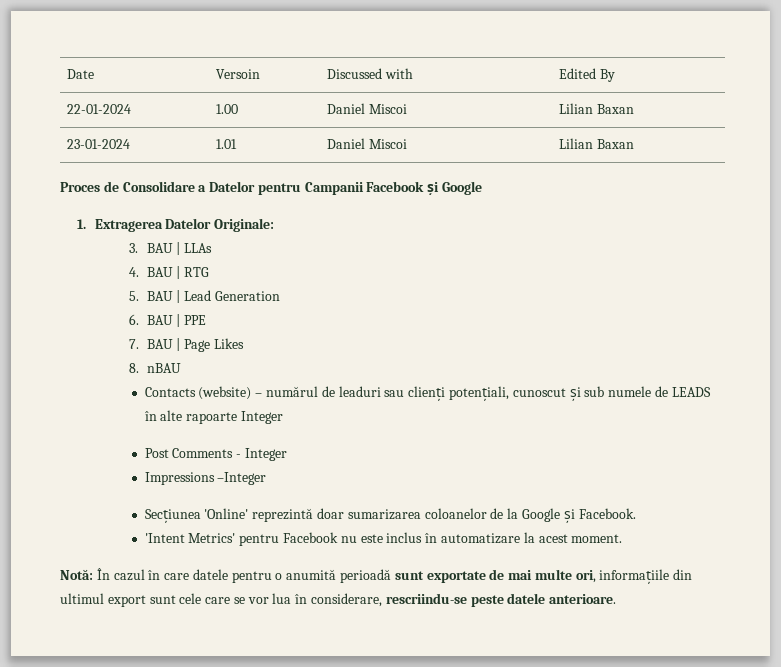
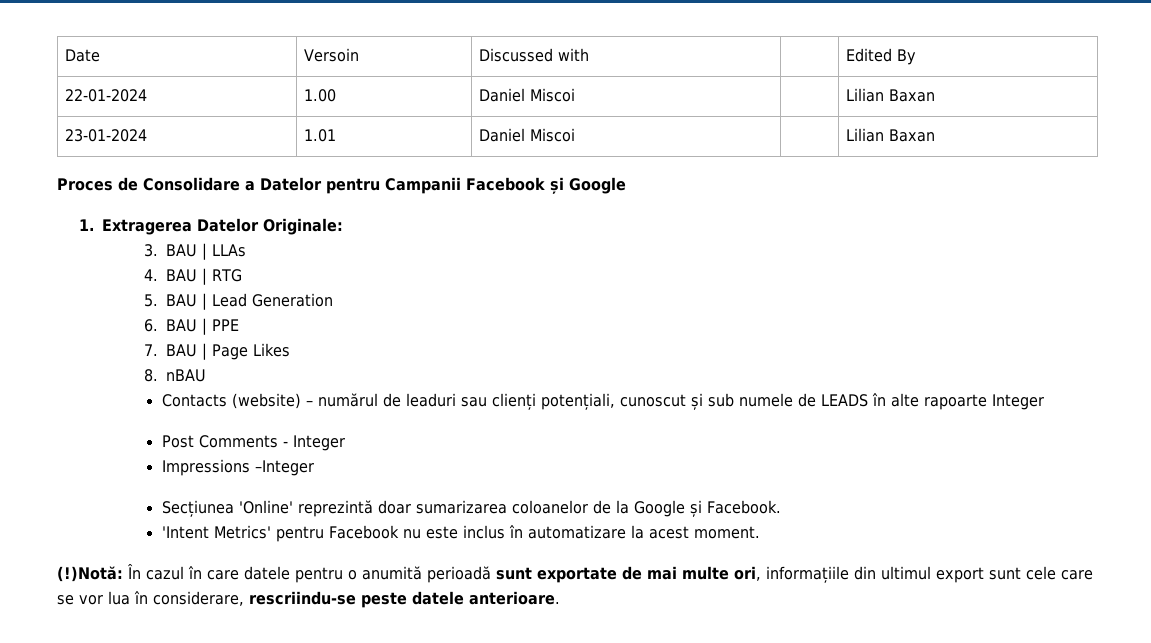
- Notă: În cazul în care datele pentru o anumită perioadă sunt exportate de mai multe ori, informațiile din ultimul export sunt cele care se vor lua în considerare, rescriindu-se peste datele anterioare.
+ (!)Notă: În cazul în care datele pentru o anumită perioadă sunt exportate de mai multe ori, informațiile din ultimul export sunt cele care se vor lua în considerare, rescriindu-se peste datele anterioare.

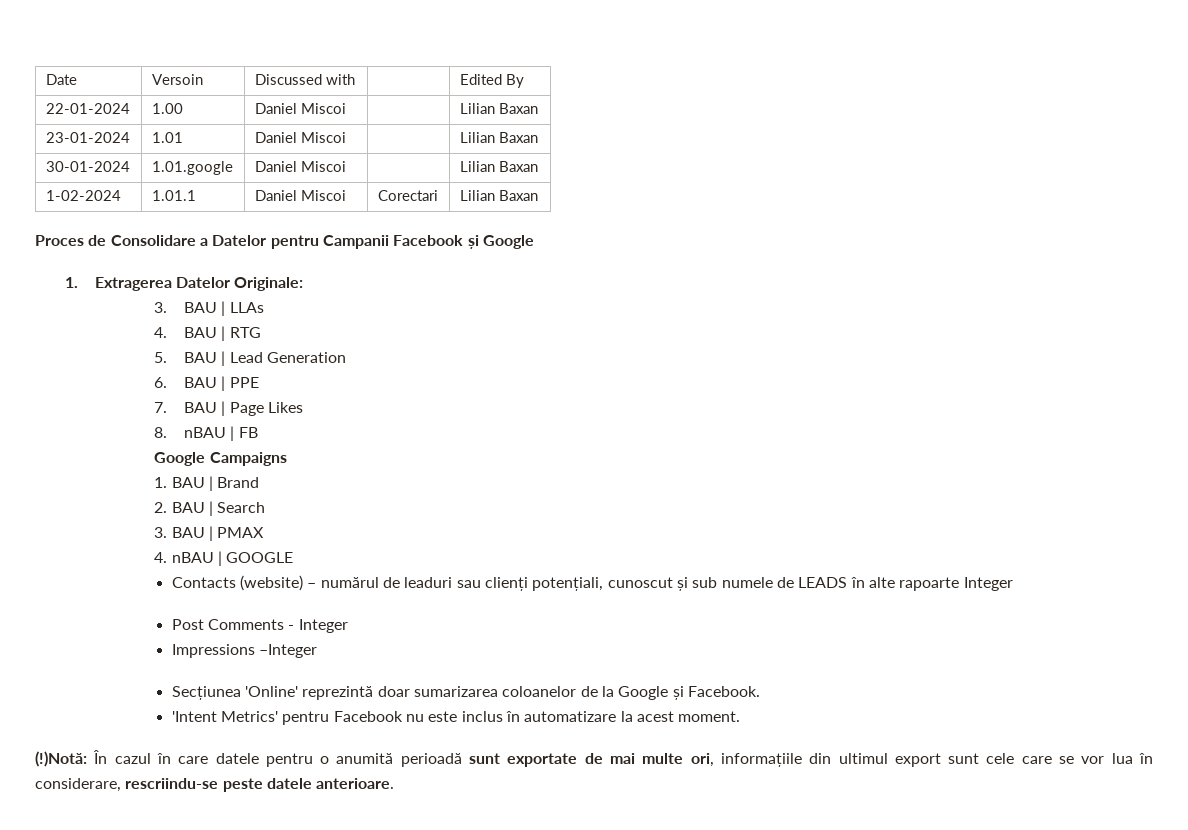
+ 30-01-2024 | 1.01.google | Daniel Miscoi | | Lilian Baxan
+ 1-02-2024 | 1.01.1 | Daniel Miscoi | Corectari | Lilian Baxan
- 8. nBAU
+ 8. nBAU | FB
+ Google Campaigns
+ 1. BAU | Brand
+ 2. BAU | Search
+ 3. BAU | PMAX
+ 4. nBAU | GOOGLE

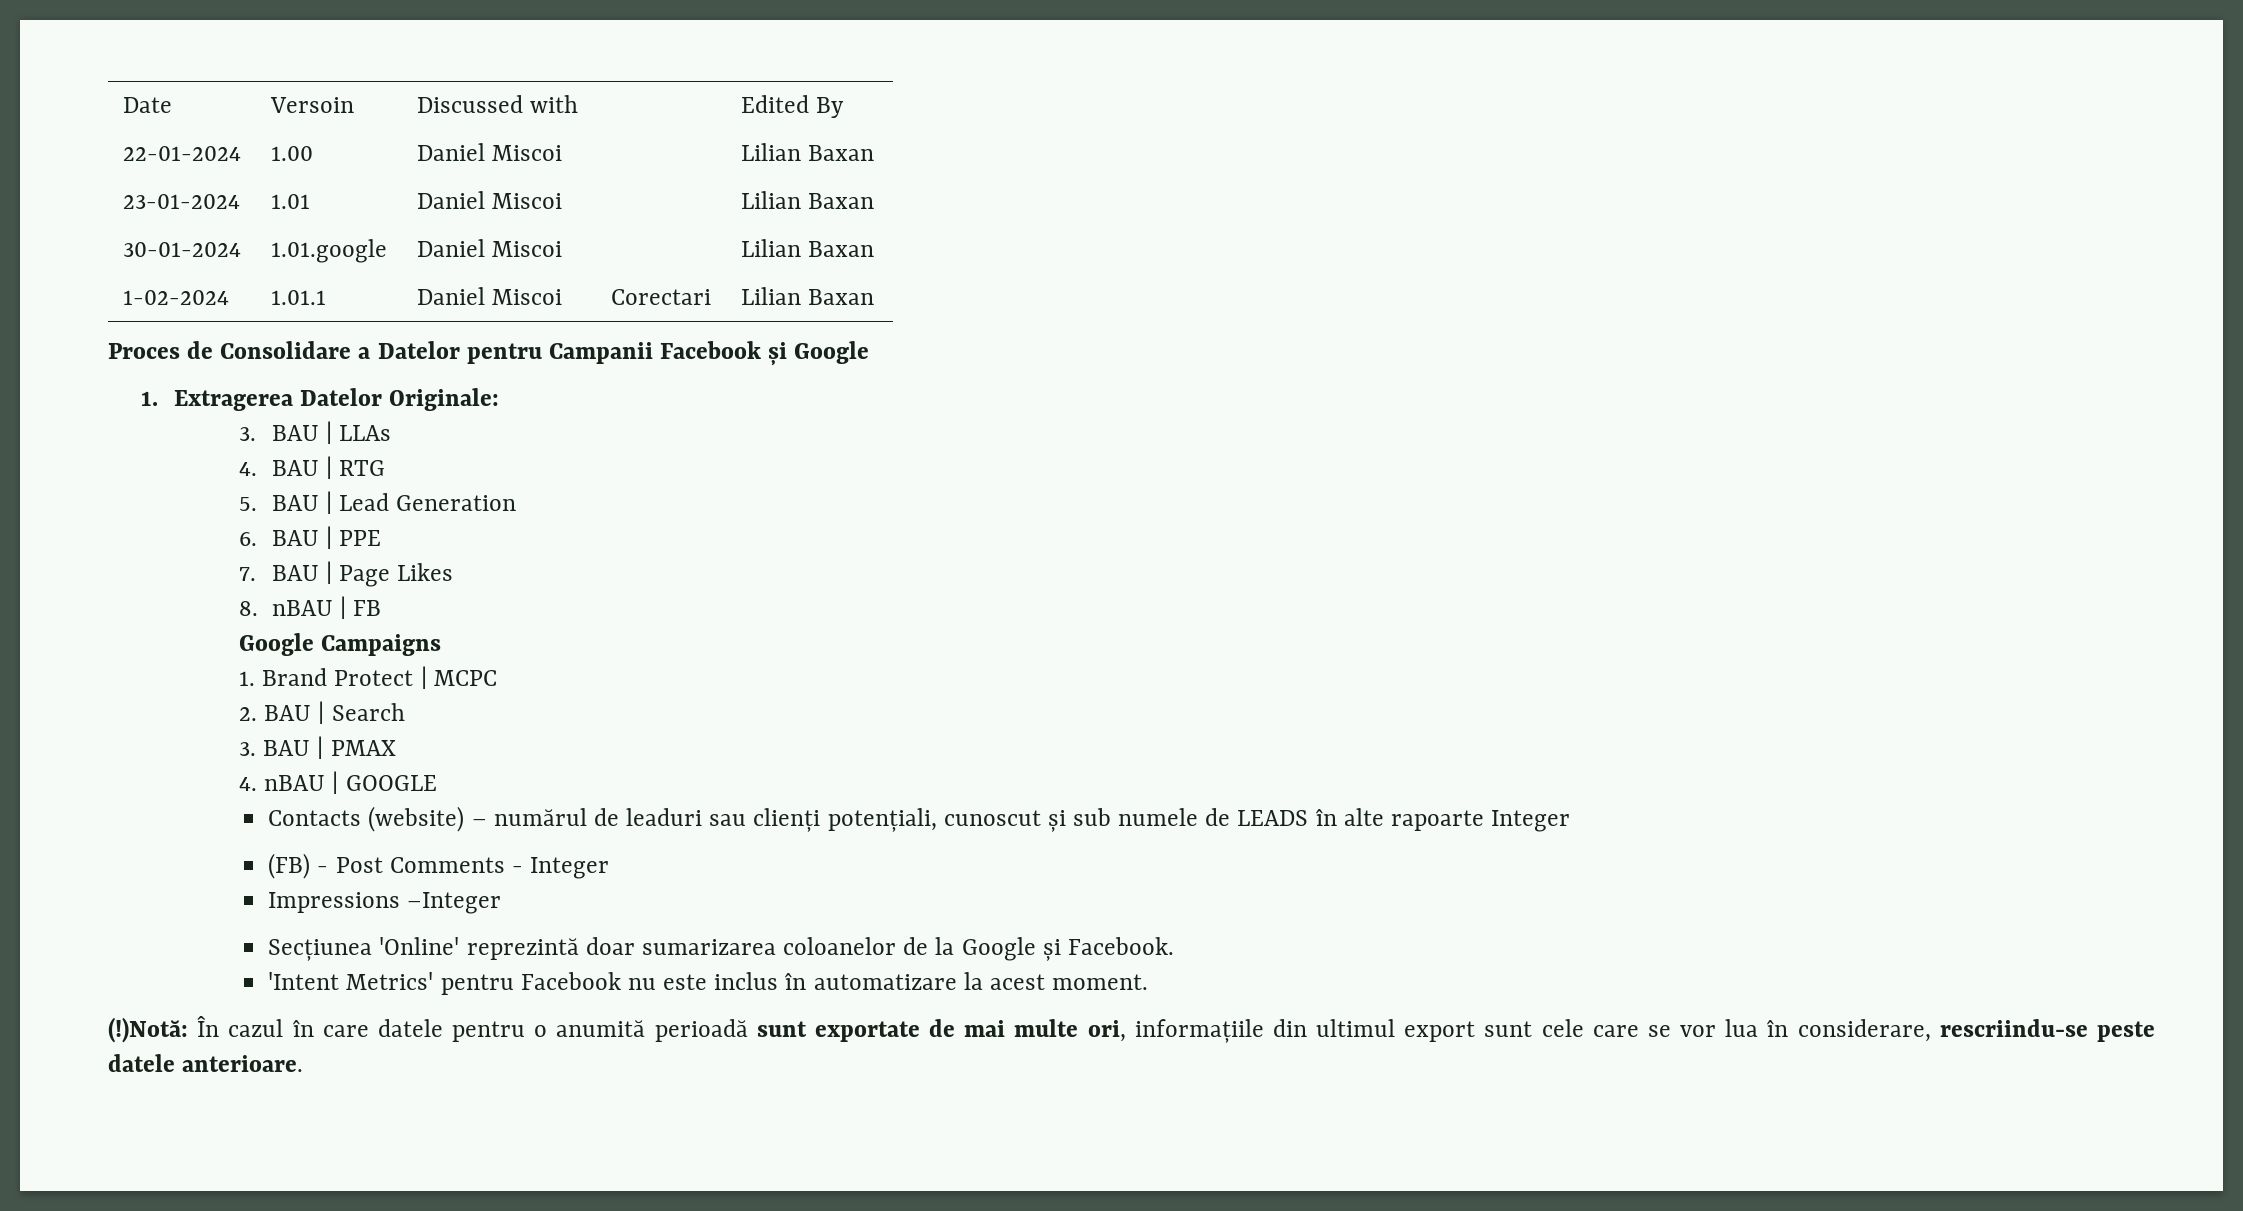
- 1. BAU | Brand
+ 1. Brand Protect | MCPC
- Post Comments - Integer
+ (FB) - Post Comments - Integer

